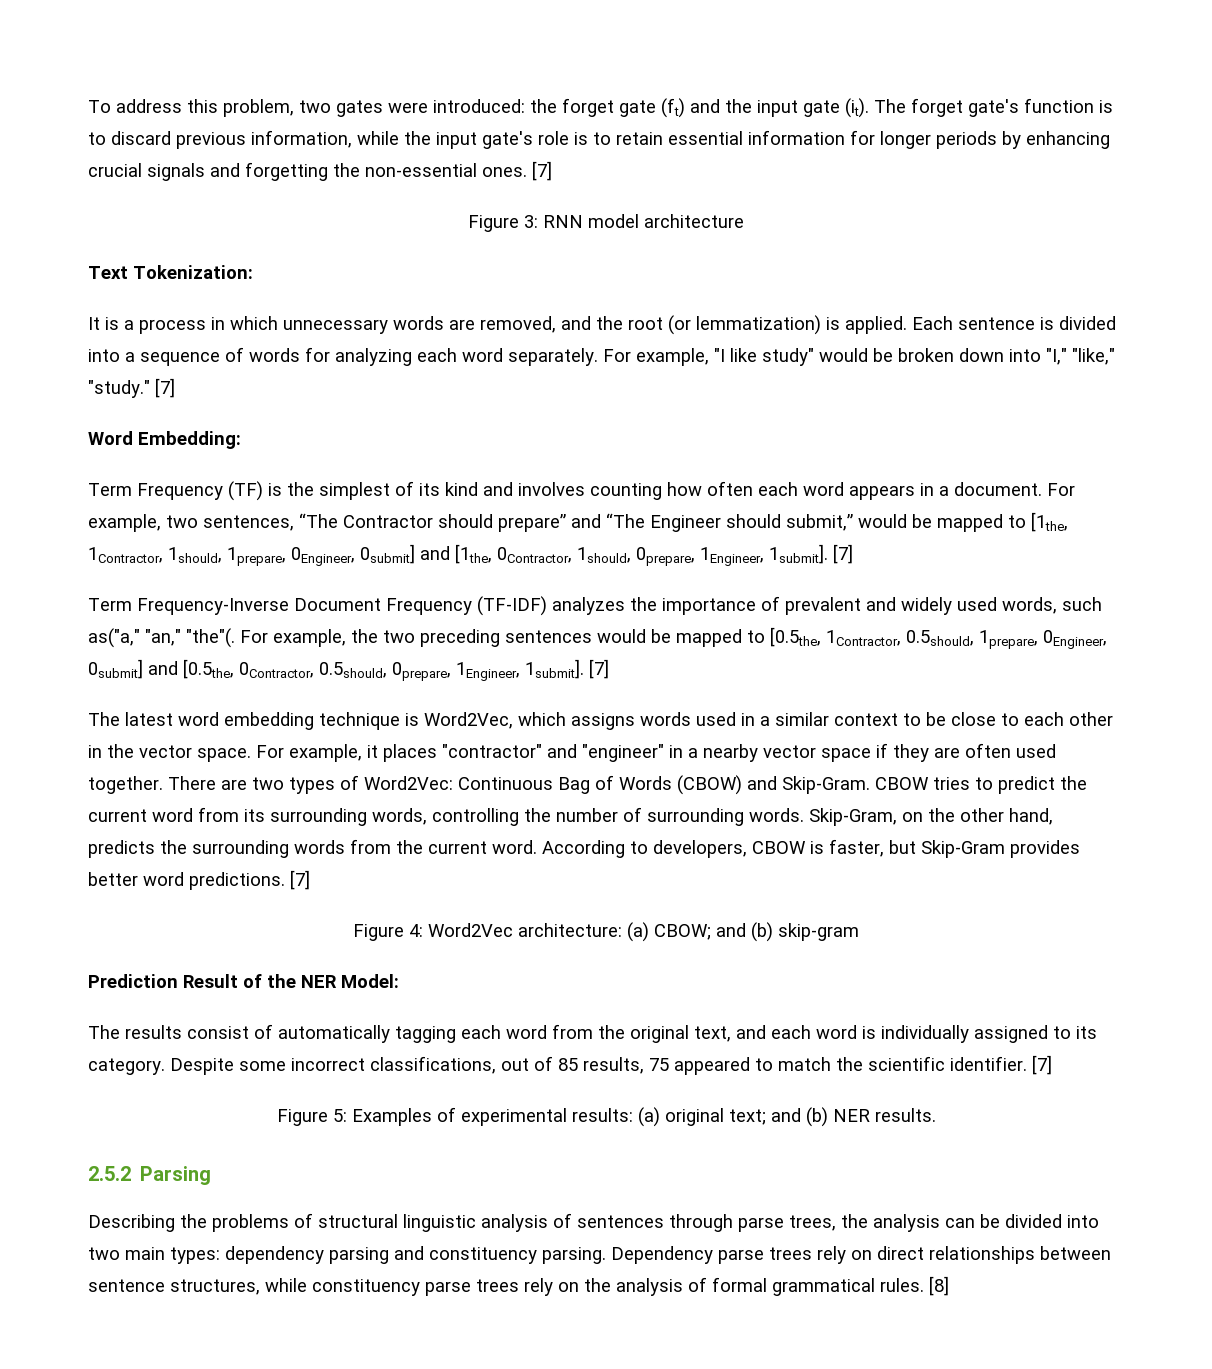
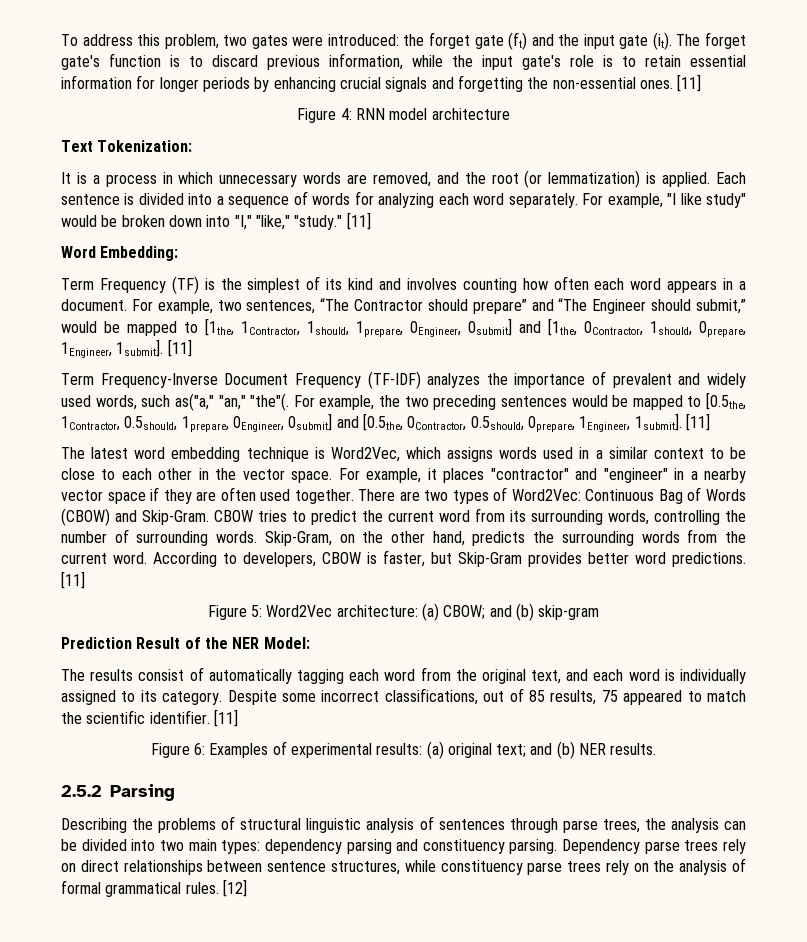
- The forget gate's function is to discard previous information, while the input gate's role is to retain essential information for longer periods by enhancing crucial signals and forgetting the non-essential ones. [7]
- Figure 3: RNN model architecture
+ The forget gate's function is to discard previous information, while the input gate's role is to retain essential information for longer periods by enhancing crucial signals and forgetting the non-essential ones. [11]
+ Figure 4: RNN model architecture
- For example, "I like study" would be broken down into "I," "like," "study." [7]
+ For example, "I like study" would be broken down into "I," "like," "study." [11]
- For example, two sentences, “The Contractor should prepare” and “The Engineer should submit,” would be mapped to [1the, 1Contractor, 1should, 1prepare, 0Engineer, 0submit] and [1the, 0Contractor, 1should, 0prepare, 1Engineer, 1submit]. [7]
+ For example, two sentences, “The Contractor should prepare” and “The Engineer should submit,” would be mapped to [1the, 1Contractor, 1should, 1prepare, 0Engineer, 0submit] and [1the, 0Contractor, 1should, 0prepare, 1Engineer, 1submit]. [11]
- For example, the two preceding sentences would be mapped to [0.5the, 1Contractor, 0.5should, 1prepare, 0Engineer, 0submit] and [0.5the, 0Contractor, 0.5should, 0prepare, 1Engineer, 1submit]. [7]
+ For example, the two preceding sentences would be mapped to [0.5the, 1Contractor, 0.5should, 1prepare, 0Engineer, 0submit] and [0.5the, 0Contractor, 0.5should, 0prepare, 1Engineer, 1submit]. [11]
- According to developers, CBOW is faster, but Skip-Gram provides better word predictions. [7]
- Figure 4: Word2Vec architecture: (a) CBOW; and (b) skip-gram
+ According to developers, CBOW is faster, but Skip-Gram provides better word predictions. [11]
+ Figure 5: Word2Vec architecture: (a) CBOW; and (b) skip-gram
- Despite some incorrect classifications, out of 85 results, 75 appeared to match the scientific identifier. [7]
- Figure 5: Examples of experimental results: (a) original text; and (b) NER results.
+ Despite some incorrect classifications, out of 85 results, 75 appeared to match the scientific identifier. [11]
+ Figure 6: Examples of experimental results: (a) original text; and (b) NER results.
- [8]
+ [12]

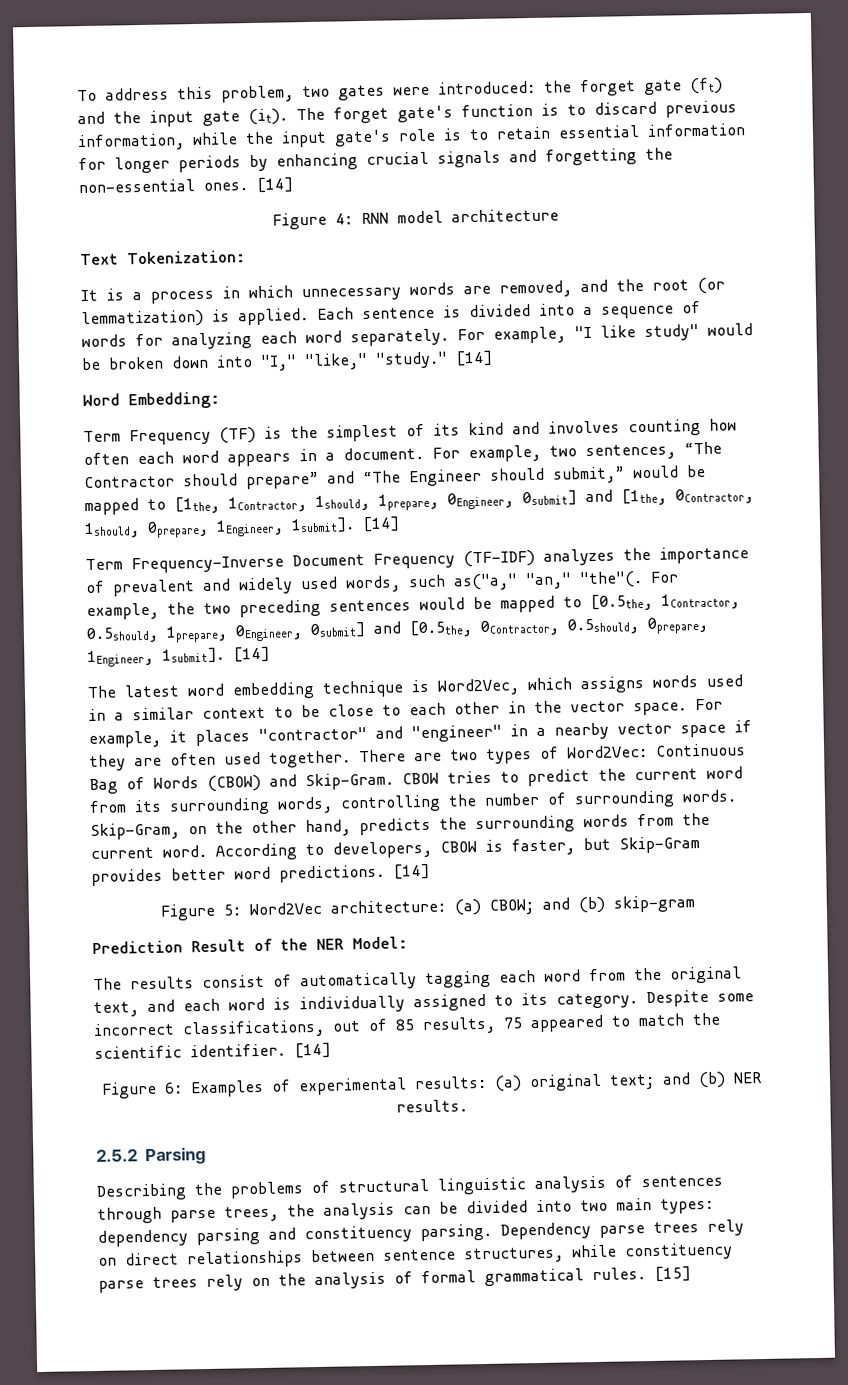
- The forget gate's function is to discard previous information, while the input gate's role is to retain essential information for longer periods by enhancing crucial signals and forgetting the non-essential ones. [11]
+ The forget gate's function is to discard previous information, while the input gate's role is to retain essential information for longer periods by enhancing crucial signals and forgetting the non-essential ones. [14]
- For example, "I like study" would be broken down into "I," "like," "study." [11]
+ For example, "I like study" would be broken down into "I," "like," "study." [14]
- For example, two sentences, “The Contractor should prepare” and “The Engineer should submit,” would be mapped to [1the, 1Contractor, 1should, 1prepare, 0Engineer, 0submit] and [1the, 0Contractor, 1should, 0prepare, 1Engineer, 1submit]. [11]
+ For example, two sentences, “The Contractor should prepare” and “The Engineer should submit,” would be mapped to [1the, 1Contractor, 1should, 1prepare, 0Engineer, 0submit] and [1the, 0Contractor, 1should, 0prepare, 1Engineer, 1submit]. [14]
- For example, the two preceding sentences would be mapped to [0.5the, 1Contractor, 0.5should, 1prepare, 0Engineer, 0submit] and [0.5the, 0Contractor, 0.5should, 0prepare, 1Engineer, 1submit]. [11]
+ For example, the two preceding sentences would be mapped to [0.5the, 1Contractor, 0.5should, 1prepare, 0Engineer, 0submit] and [0.5the, 0Contractor, 0.5should, 0prepare, 1Engineer, 1submit]. [14]
- According to developers, CBOW is faster, but Skip-Gram provides better word predictions. [11]
+ According to developers, CBOW is faster, but Skip-Gram provides better word predictions. [14]
- Despite some incorrect classifications, out of 85 results, 75 appeared to match the scientific identifier. [11]
+ Despite some incorrect classifications, out of 85 results, 75 appeared to match the scientific identifier. [14]
- [12]
+ [15]

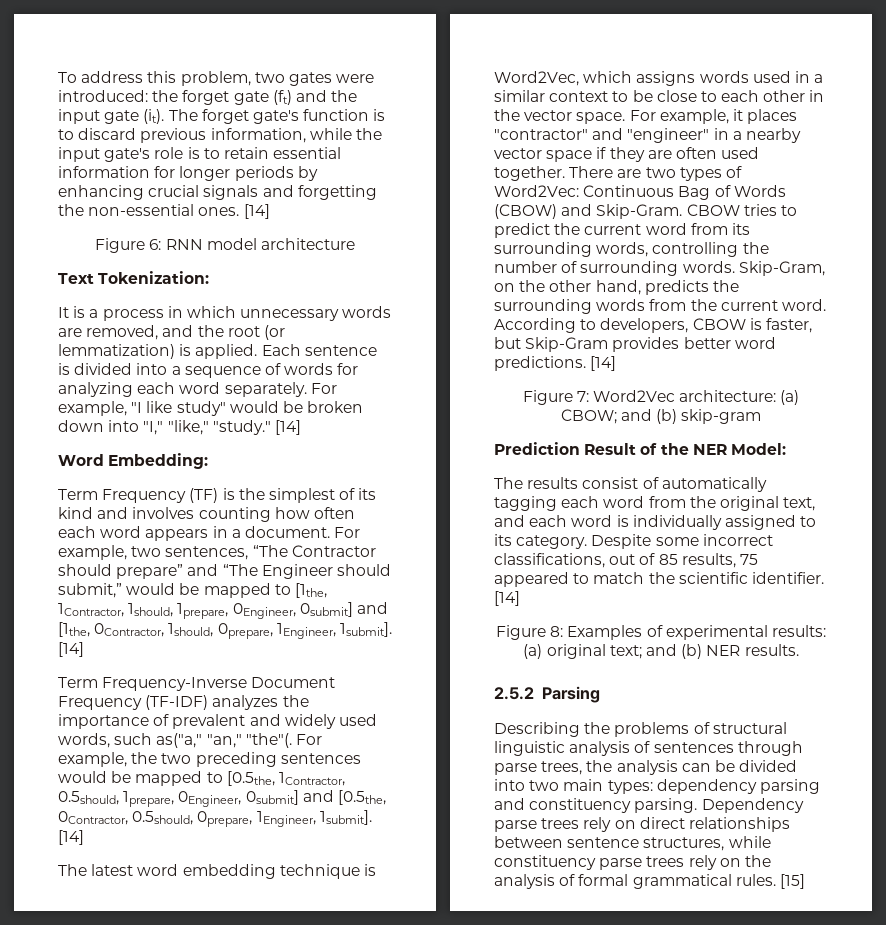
- Figure 4: RNN model architecture
+ Figure 6: RNN model architecture
- Figure 5: Word2Vec architecture: (a) CBOW; and (b) skip-gram
+ Figure 7: Word2Vec architecture: (a) CBOW; and (b) skip-gram
- Figure 6: Examples of experimental results: (a) original text; and (b) NER results.
+ Figure 8: Examples of experimental results: (a) original text; and (b) NER results.

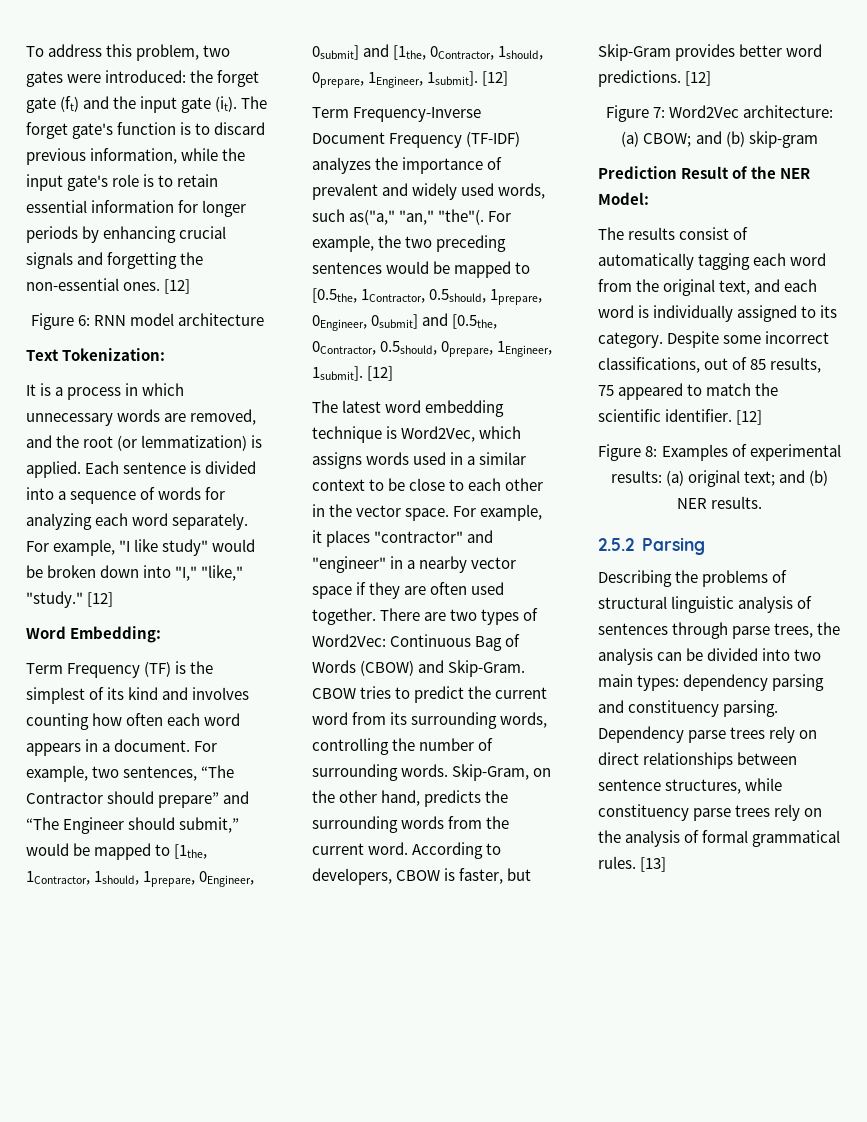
- The forget gate's function is to discard previous information, while the input gate's role is to retain essential information for longer periods by enhancing crucial signals and forgetting the non-essential ones. [14]
+ The forget gate's function is to discard previous information, while the input gate's role is to retain essential information for longer periods by enhancing crucial signals and forgetting the non-essential ones. [12]
- For example, "I like study" would be broken down into "I," "like," "study." [14]
+ For example, "I like study" would be broken down into "I," "like," "study." [12]
- For example, two sentences, “The Contractor should prepare” and “The Engineer should submit,” would be mapped to [1the, 1Contractor, 1should, 1prepare, 0Engineer, 0submit] and [1the, 0Contractor, 1should, 0prepare, 1Engineer, 1submit]. [14]
+ For example, two sentences, “The Contractor should prepare” and “The Engineer should submit,” would be mapped to [1the, 1Contractor, 1should, 1prepare, 0Engineer, 0submit] and [1the, 0Contractor, 1should, 0prepare, 1Engineer, 1submit]. [12]
- For example, the two preceding sentences would be mapped to [0.5the, 1Contractor, 0.5should, 1prepare, 0Engineer, 0submit] and [0.5the, 0Contractor, 0.5should, 0prepare, 1Engineer, 1submit]. [14]
+ For example, the two preceding sentences would be mapped to [0.5the, 1Contractor, 0.5should, 1prepare, 0Engineer, 0submit] and [0.5the, 0Contractor, 0.5should, 0prepare, 1Engineer, 1submit]. [12]
- According to developers, CBOW is faster, but Skip-Gram provides better word predictions. [14]
+ According to developers, CBOW is faster, but Skip-Gram provides better word predictions. [12]
- Despite some incorrect classifications, out of 85 results, 75 appeared to match the scientific identifier. [14]
+ Despite some incorrect classifications, out of 85 results, 75 appeared to match the scientific identifier. [12]
- [15]
+ [13]

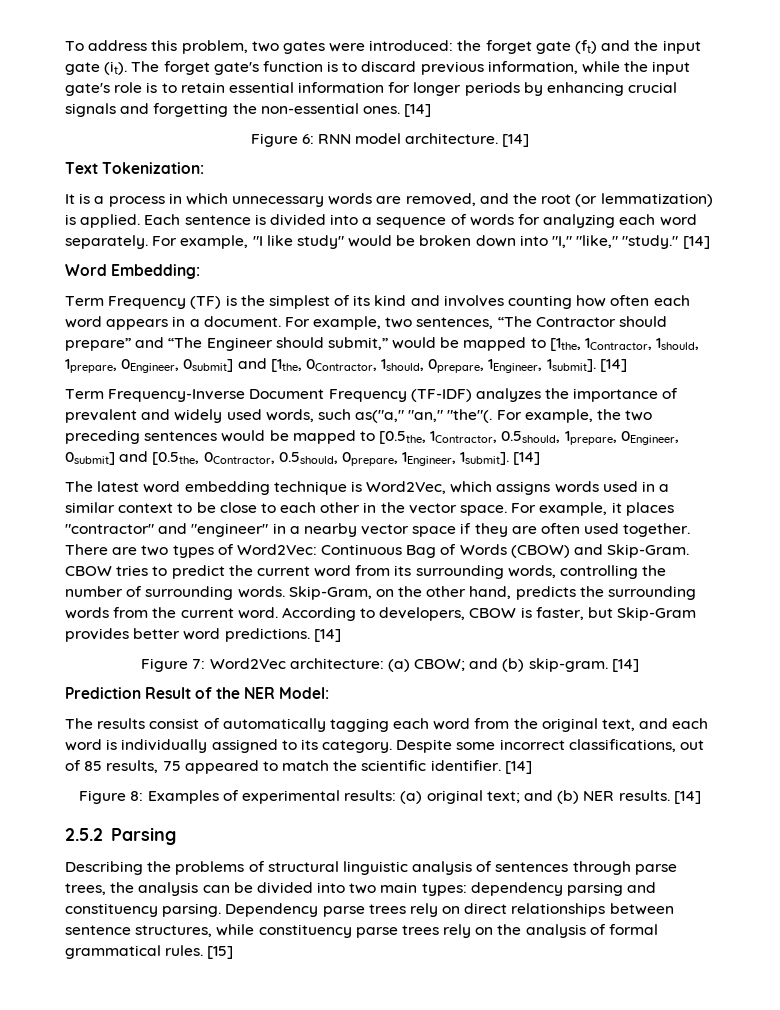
- The forget gate's function is to discard previous information, while the input gate's role is to retain essential information for longer periods by enhancing crucial signals and forgetting the non-essential ones. [12]
+ The forget gate's function is to discard previous information, while the input gate's role is to retain essential information for longer periods by enhancing crucial signals and forgetting the non-essential ones. [14]
- Figure 6: RNN model architecture
+ Figure 6: RNN model architecture. [14]
- For example, "I like study" would be broken down into "I," "like," "study." [12]
+ For example, "I like study" would be broken down into "I," "like," "study." [14]
- For example, two sentences, “The Contractor should prepare” and “The Engineer should submit,” would be mapped to [1the, 1Contractor, 1should, 1prepare, 0Engineer, 0submit] and [1the, 0Contractor, 1should, 0prepare, 1Engineer, 1submit]. [12]
+ For example, two sentences, “The Contractor should prepare” and “The Engineer should submit,” would be mapped to [1the, 1Contractor, 1should, 1prepare, 0Engineer, 0submit] and [1the, 0Contractor, 1should, 0prepare, 1Engineer, 1submit]. [14]
- For example, the two preceding sentences would be mapped to [0.5the, 1Contractor, 0.5should, 1prepare, 0Engineer, 0submit] and [0.5the, 0Contractor, 0.5should, 0prepare, 1Engineer, 1submit]. [12]
+ For example, the two preceding sentences would be mapped to [0.5the, 1Contractor, 0.5should, 1prepare, 0Engineer, 0submit] and [0.5the, 0Contractor, 0.5should, 0prepare, 1Engineer, 1submit]. [14]
- According to developers, CBOW is faster, but Skip-Gram provides better word predictions. [12]
+ According to developers, CBOW is faster, but Skip-Gram provides better word predictions. [14]
- Figure 7: Word2Vec architecture: (a) CBOW; and (b) skip-gram
+ Figure 7: Word2Vec architecture: (a) CBOW; and (b) skip-gram. [14]
- Despite some incorrect classifications, out of 85 results, 75 appeared to match the scientific identifier. [12]
+ Despite some incorrect classifications, out of 85 results, 75 appeared to match the scientific identifier. [14]
- Figure 8: Examples of experimental results: (a) original text; and (b) NER results.
+ Figure 8: Examples of experimental results: (a) original text; and (b) NER results. [14]
- [13]
+ [15]

